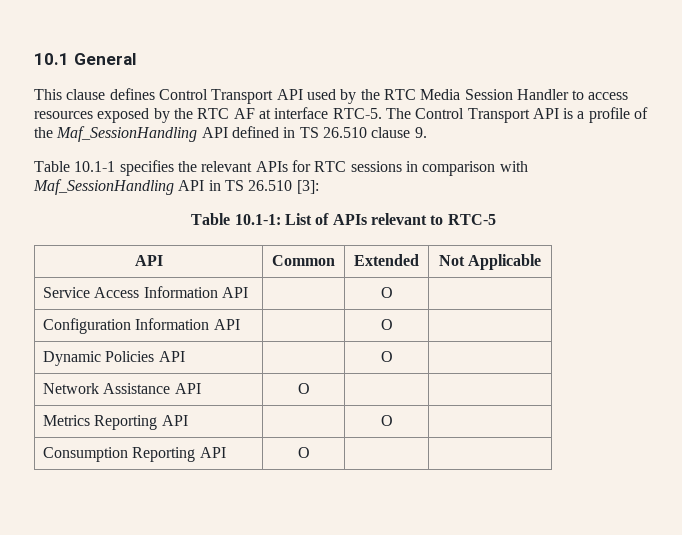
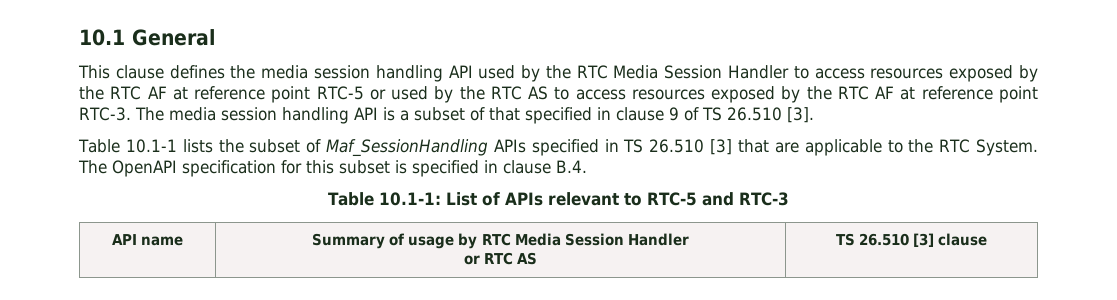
- This clause defines Control Transport API used by the RTC Media Session Handler to access resources exposed by the RTC AF at interface RTC-5. The Control Transport API is a profile of the Maf_SessionHandling API defined in TS 26.510 clause 9.
- Table 10.1-1 specifies the relevant APIs for RTC sessions in comparison with Maf_SessionHandling API in TS 26.510 [3]:
+ This clause defines the media session handling API used by the RTC Media Session Handler to access resources exposed by the RTC AF at reference point RTC-5 or used by the RTC AS to access resources exposed by the RTC AF at reference point RTC-3. The media session handling API is a subset of that specified in clause 9 of TS 26.510 [3].
+ Table 10.1-1 lists the subset of Maf_SessionHandling APIs specified in TS 26.510 [3] that are applicable to the RTC System. The OpenAPI specification for this subset is specified in clause B.4.
- Table 10.1-1: List of APIs relevant to RTC-5
- API | Common | Extended | Not Applicable
- Service Access Information API | | O |
- Configuration Information API | | O |
- Dynamic Policies API | | O |
- Network Assistance API | O | |
- Metrics Reporting API | | O |
- Consumption Reporting API | O | |
+ Table 10.1-1: List of APIs relevant to RTC-5 and RTC-3
+ API name | Summary of usage by RTC Media Session Handler
+ or RTC AS | TS 26.510 [3] clause

